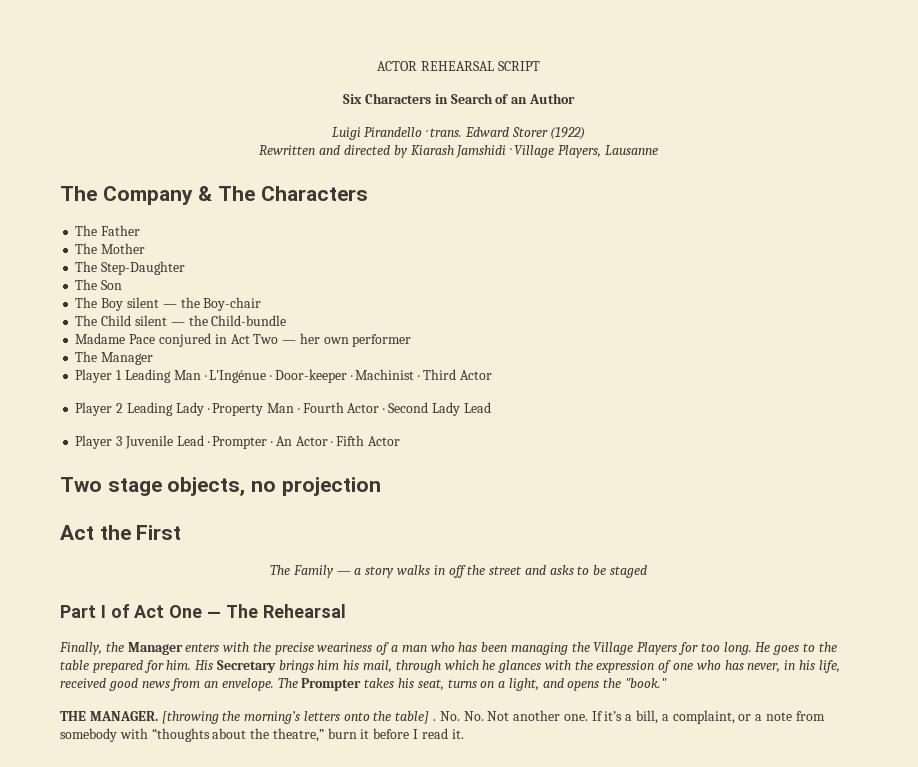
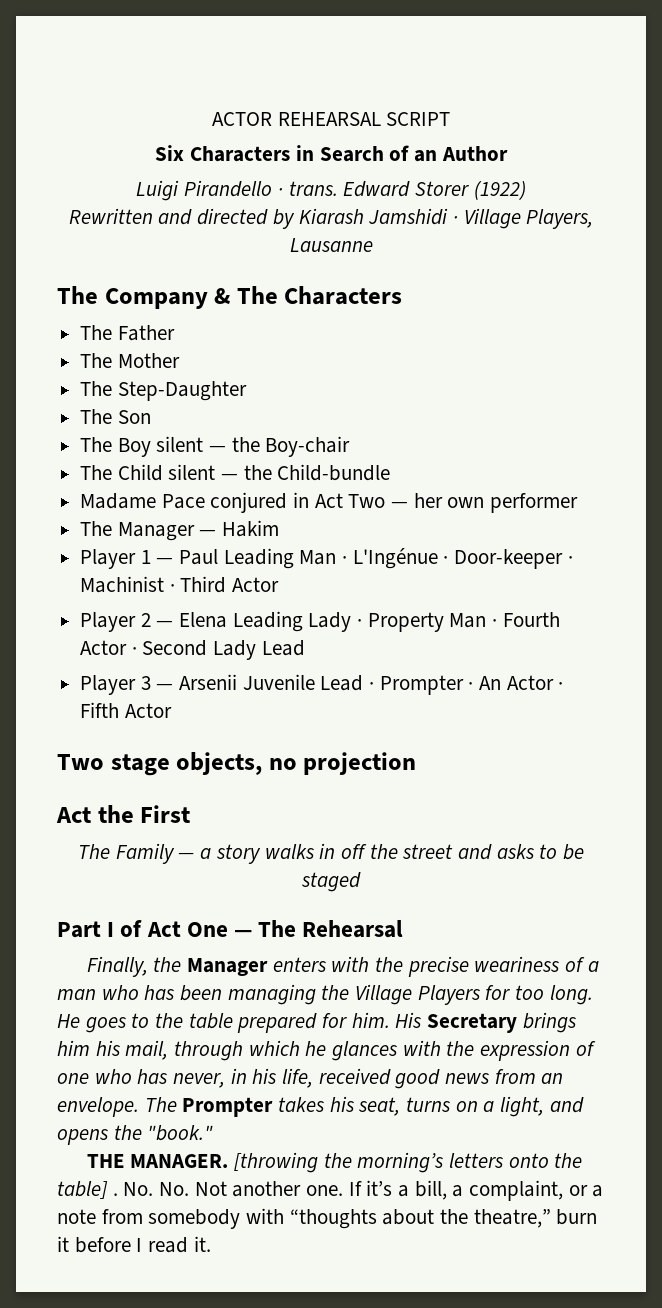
- The Manager
+ The Manager — Hakim
- Player 1 Leading Man · L'Ingénue · Door-keeper · Machinist · Third Actor
+ Player 1 — Paul Leading Man · L'Ingénue · Door-keeper · Machinist · Third Actor
- Player 2 Leading Lady · Property Man · Fourth Actor · Second Lady Lead
+ Player 2 — Elena Leading Lady · Property Man · Fourth Actor · Second Lady Lead
- Player 3 Juvenile Lead · Prompter · An Actor · Fifth Actor
+ Player 3 — Arsenii Juvenile Lead · Prompter · An Actor · Fifth Actor

